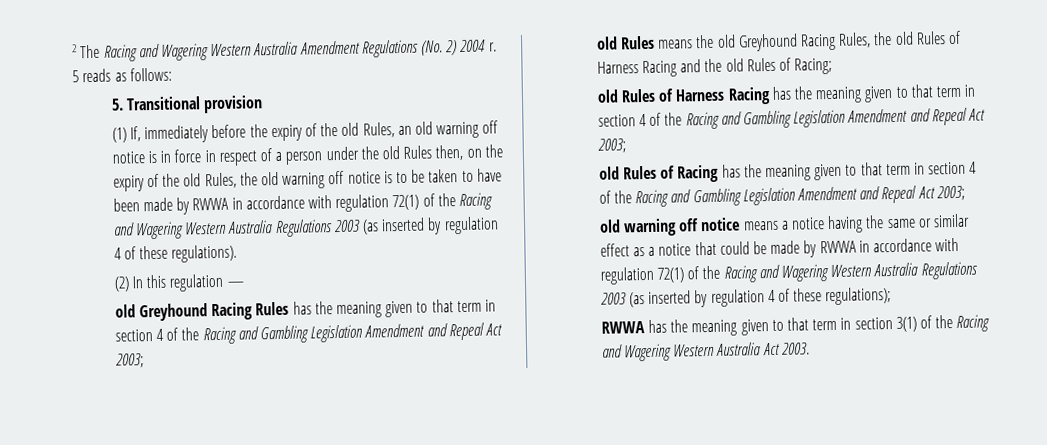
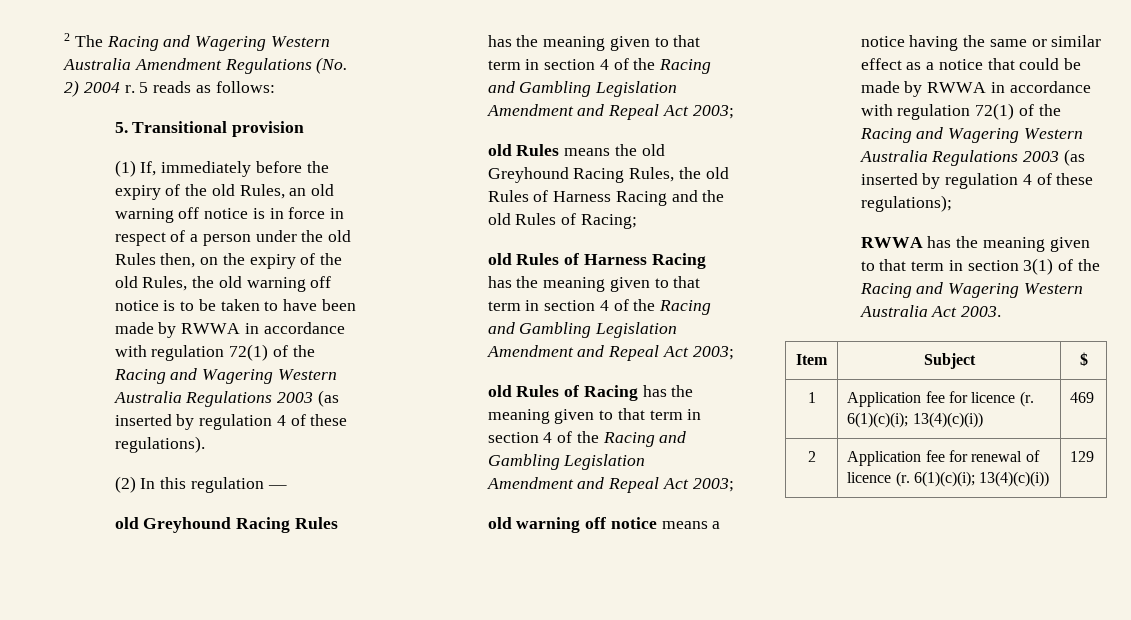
+ Item | Subject | $
+ 1 | Application fee for licence (r. 6(1)(c)(i); 13(4)(c)(i)) | 469
+ 2 | Application fee for renewal of licence (r. 6(1)(c)(i); 13(4)(c)(i)) | 129

